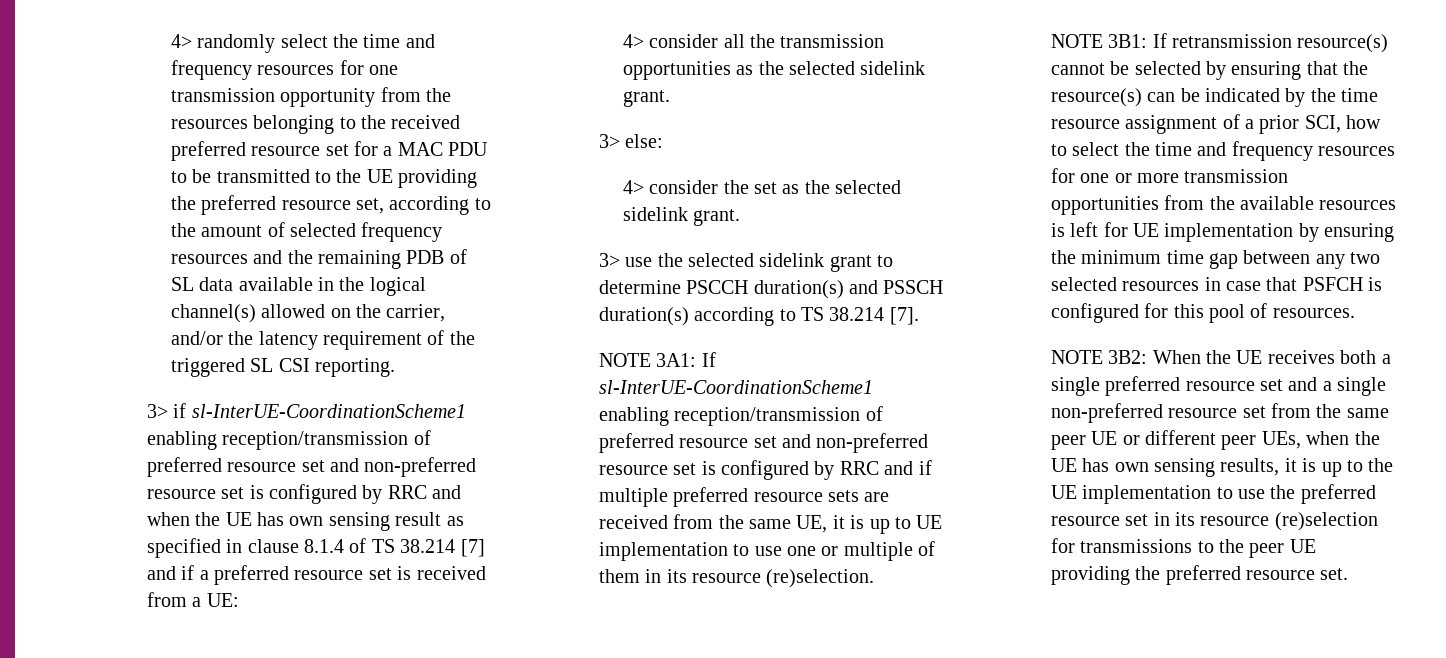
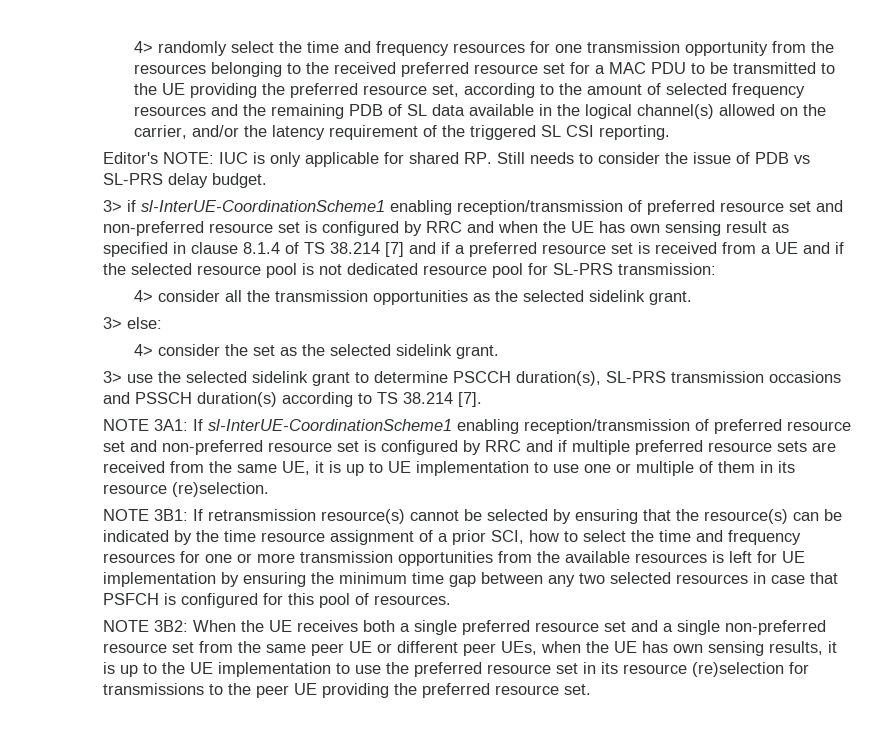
+ Editor's NOTE: IUC is only applicable for shared RP. Still needs to consider the issue of PDB vs SL-PRS delay budget.
- 3> if sl-InterUE-CoordinationScheme1 enabling reception/transmission of preferred resource set and non-preferred resource set is configured by RRC and when the UE has own sensing result as specified in clause 8.1.4 of TS 38.214 [7] and if a preferred resource set is received from a UE:
+ 3> if sl-InterUE-CoordinationScheme1 enabling reception/transmission of preferred resource set and non-preferred resource set is configured by RRC and when the UE has own sensing result as specified in clause 8.1.4 of TS 38.214 [7] and if a preferred resource set is received from a UE and if the selected resource pool is not dedicated resource pool for SL-PRS transmission:
- 3> use the selected sidelink grant to determine PSCCH duration(s) and PSSCH duration(s) according to TS 38.214 [7].
+ 3> use the selected sidelink grant to determine PSCCH duration(s), SL-PRS transmission occasions and PSSCH duration(s) according to TS 38.214 [7].

